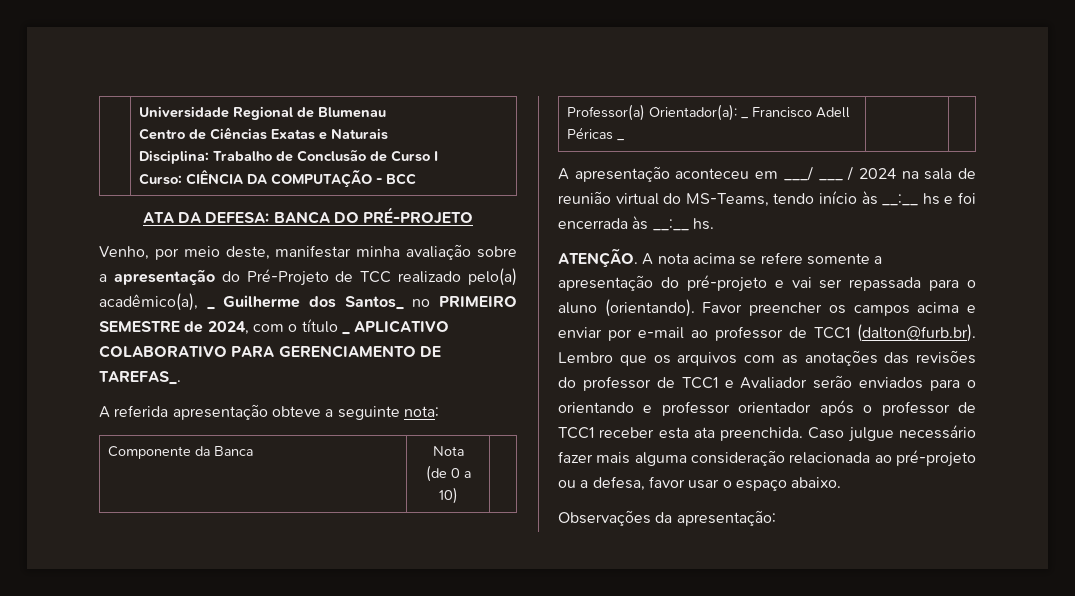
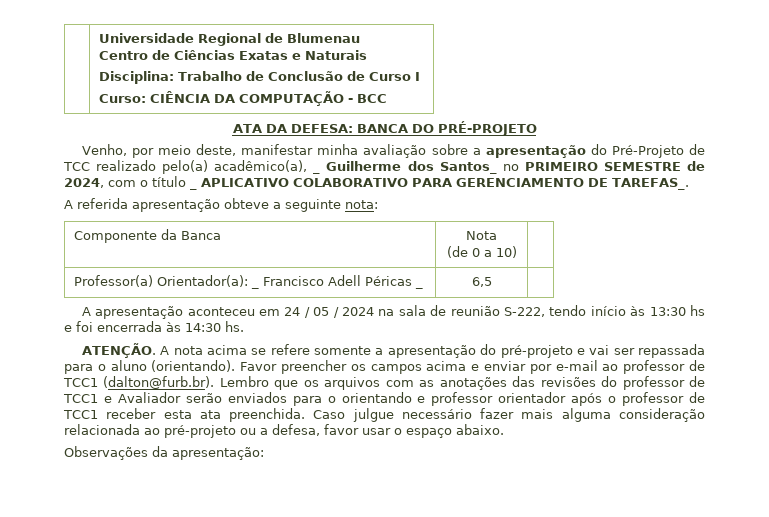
- Professor(a) Orientador(a): _ Francisco Adell Péricas _ | |
+ Professor(a) Orientador(a): _ Francisco Adell Péricas _ | 6,5 |
- A apresentação aconteceu em ___/ ___ / 2024 na sala de reunião virtual do MS-Teams, tendo início às __:__ hs e foi encerrada às __:__ hs.
+ A apresentação aconteceu em 24 / 05 / 2024 na sala de reunião S-222, tendo início às 13:30 hs e foi encerrada às 14:30 hs.

